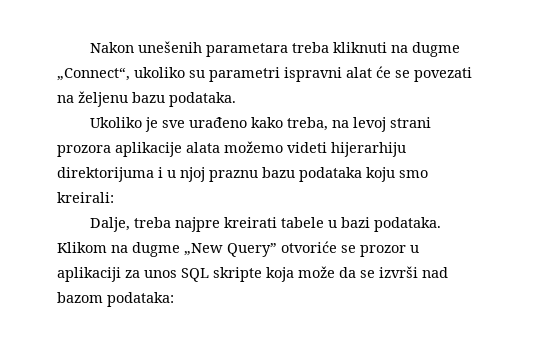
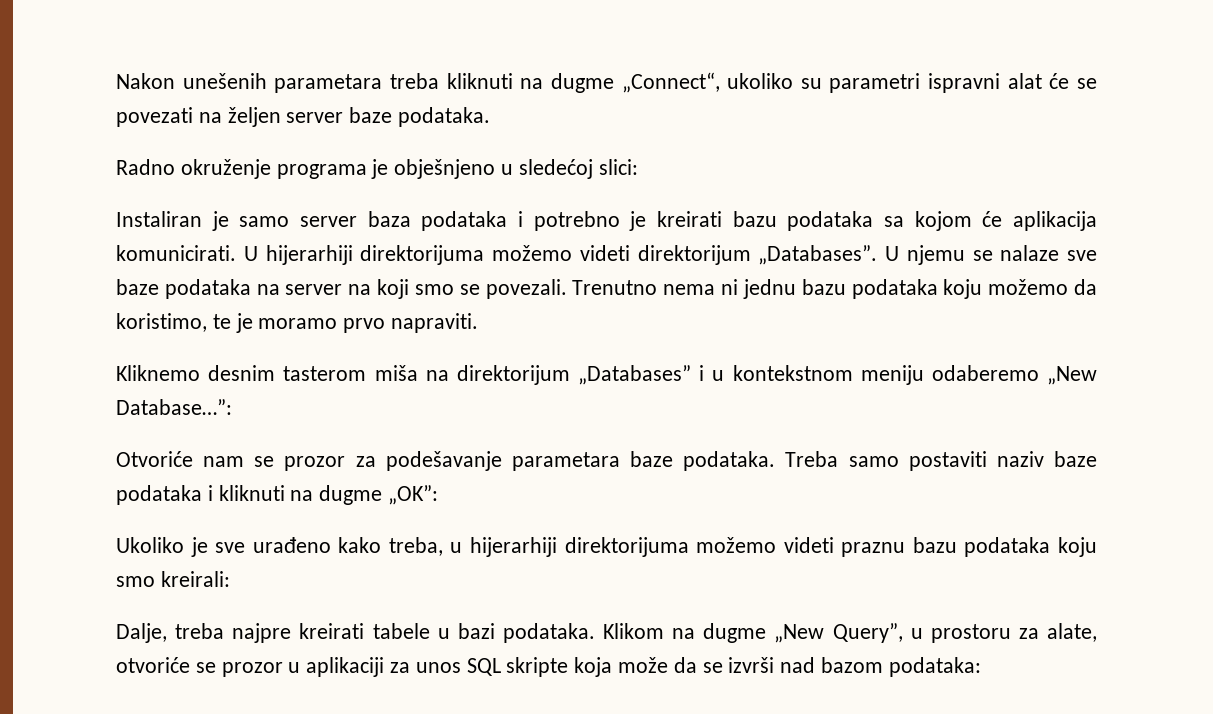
- Nakon unešenih parametara treba kliknuti na dugme „Connect“, ukoliko su parametri ispravni alat će se povezati na željenu bazu podataka.
+ Nakon unešenih parametara treba kliknuti na dugme „Connect“, ukoliko su parametri ispravni alat će se povezati na željen server baze podataka.
+ Radno okruženje programa je obješnjeno u sledećoj slici:
+ Instaliran je samo server baza podataka i potrebno je kreirati bazu podataka sa kojom će aplikacija komunicirati. U hijerarhiji direktorijuma možemo videti direktorijum „Databases”. U njemu se nalaze sve baze podataka na server na koji smo se povezali. Trenutno nema ni jednu bazu podataka koju možemo da koristimo, te je moramo prvo napraviti.
+ Kliknemo desnim tasterom miša na direktorijum „Databases” i u kontekstnom meniju odaberemo „New Database…”:
+ Otvoriće nam se prozor za podešavanje parametara baze podataka. Treba samo postaviti naziv baze podataka i kliknuti na dugme „OK”:
- Ukoliko je sve urađeno kako treba, na levoj strani prozora aplikacije alata možemo videti hijerarhiju direktorijuma i u njoj praznu bazu podataka koju smo kreirali:
+ Ukoliko je sve urađeno kako treba, u hijerarhiji direktorijuma možemo videti praznu bazu podataka koju smo kreirali:
- Klikom na dugme „New Query” otvoriće se prozor u aplikaciji za unos SQL skripte koja može da se izvrši nad bazom podataka:
+ Klikom na dugme „New Query”, u prostoru za alate, otvoriće se prozor u aplikaciji za unos SQL skripte koja može da se izvrši nad bazom podataka:

